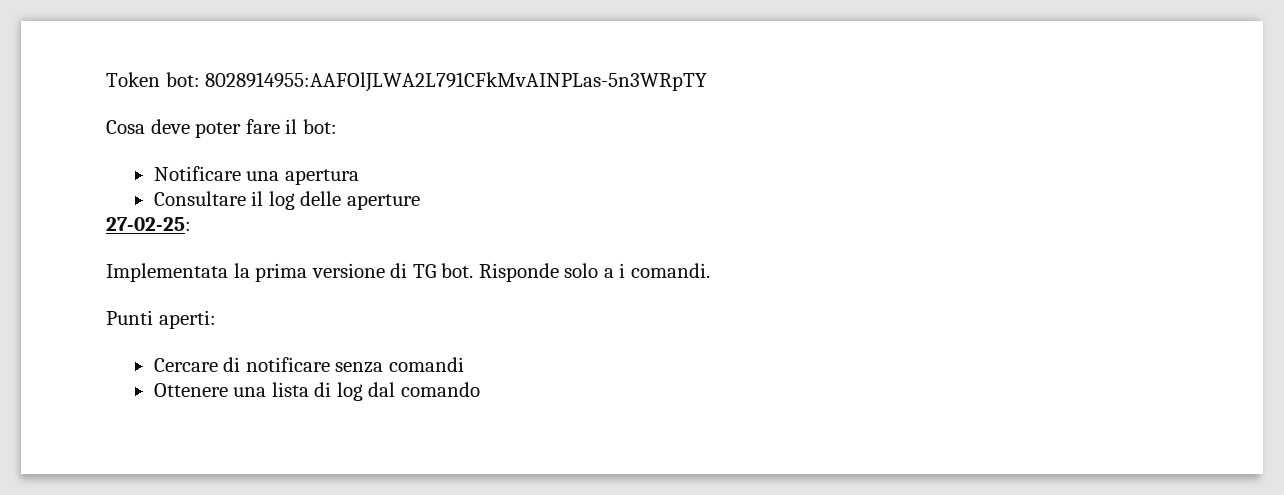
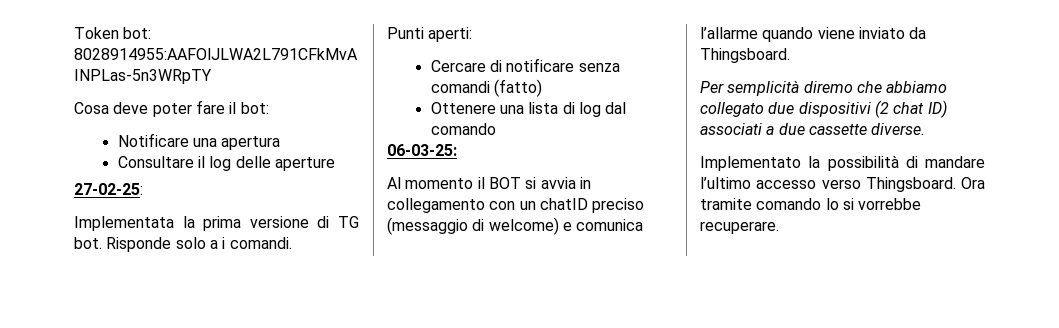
- Cercare di notificare senza comandi
+ Cercare di notificare senza comandi (fatto)
+ 06-03-25:
+ Al momento il BOT si avvia in collegamento con un chatID preciso (messaggio di welcome) e comunica l’allarme quando viene inviato da Thingsboard.
+ Per semplicità diremo che abbiamo collegato due dispositivi (2 chat ID) associati a due cassette diverse.
+ Implementato la possibilità di mandare l’ultimo accesso verso Thingsboard. Ora tramite comando lo si vorrebbe recuperare.

